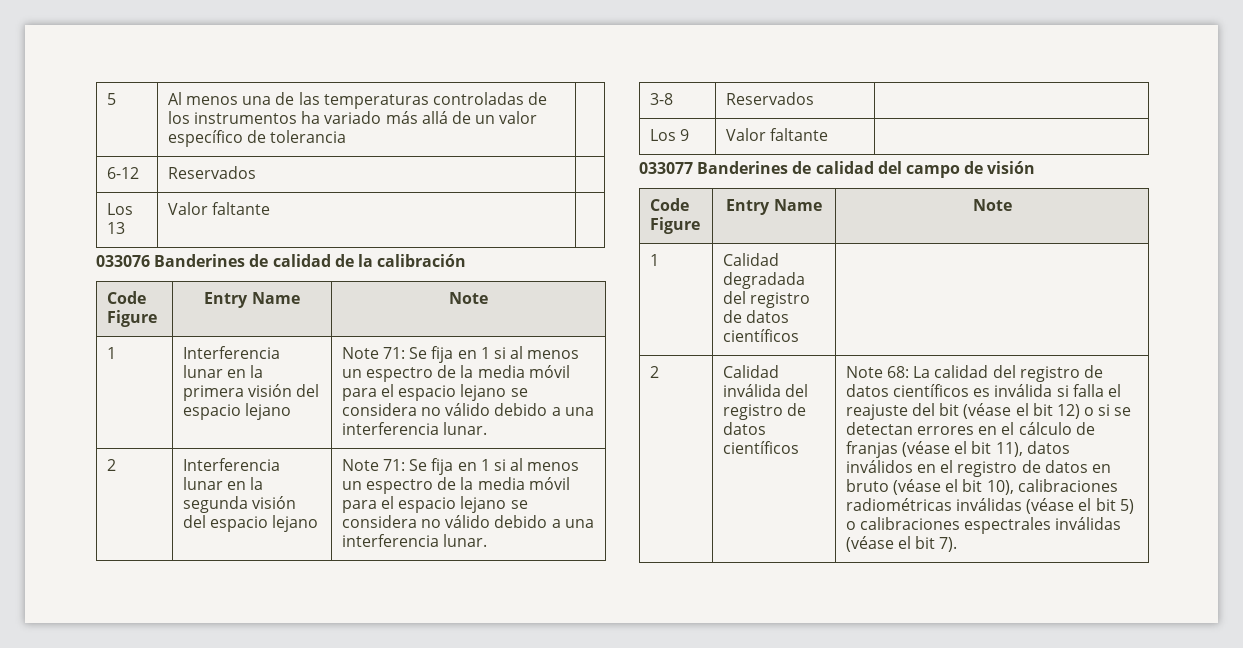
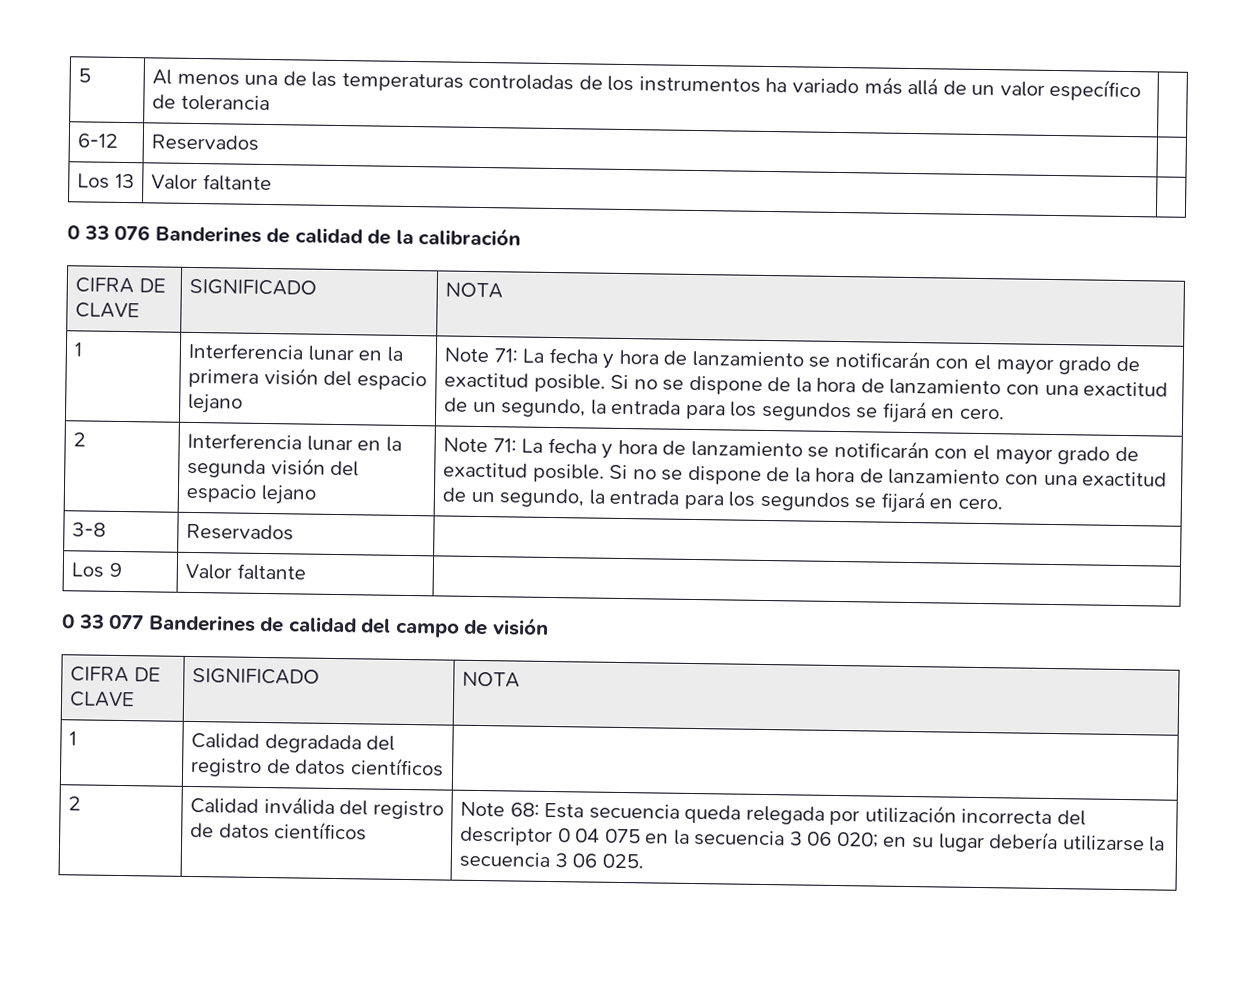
- 033076 Banderines de calidad de la calibración
- Code Figure | Entry Name | Note
+ 0 33 076 Banderines de calidad de la calibración
+ CIFRA DE CLAVE | SIGNIFICADO | NOTA
- Interferencia lunar en la primera visión del espacio lejano | Note 71: Se fija en 1 si al menos un espectro de la media móvil para el espacio lejano se considera no válido debido a una interferencia lunar.
+ Interferencia lunar en la primera visión del espacio lejano | Note 71: La fecha y hora de lanzamiento se notificarán con el mayor grado de exactitud posible. Si no se dispone de la hora de lanzamiento con una exactitud de un segundo, la entrada para los segundos se fijará en cero.
- Interferencia lunar en la segunda visión del espacio lejano | Note 71: Se fija en 1 si al menos un espectro de la media móvil para el espacio lejano se considera no válido debido a una interferencia lunar.
+ Interferencia lunar en la segunda visión del espacio lejano | Note 71: La fecha y hora de lanzamiento se notificarán con el mayor grado de exactitud posible. Si no se dispone de la hora de lanzamiento con una exactitud de un segundo, la entrada para los segundos se fijará en cero.
- 033077 Banderines de calidad del campo de visión
- Code Figure | Entry Name | Note
+ 0 33 077 Banderines de calidad del campo de visión
+ CIFRA DE CLAVE | SIGNIFICADO | NOTA
- Note 68: La calidad del registro de datos científicos es inválida si falla el reajuste del bit (véase el bit 12) o si se detectan errores en el cálculo de franjas (véase el bit 11), datos inválidos en el registro de datos en bruto (véase el bit 10), calibraciones radiométricas inválidas (véase el bit 5) o calibraciones espectrales inválidas (véase el bit 7).
+ Note 68: Esta secuencia queda relegada por utilización incorrecta del descriptor 0 04 075 en la secuencia 3 06 020; en su lugar debería utilizarse la secuencia 3 06 025.

